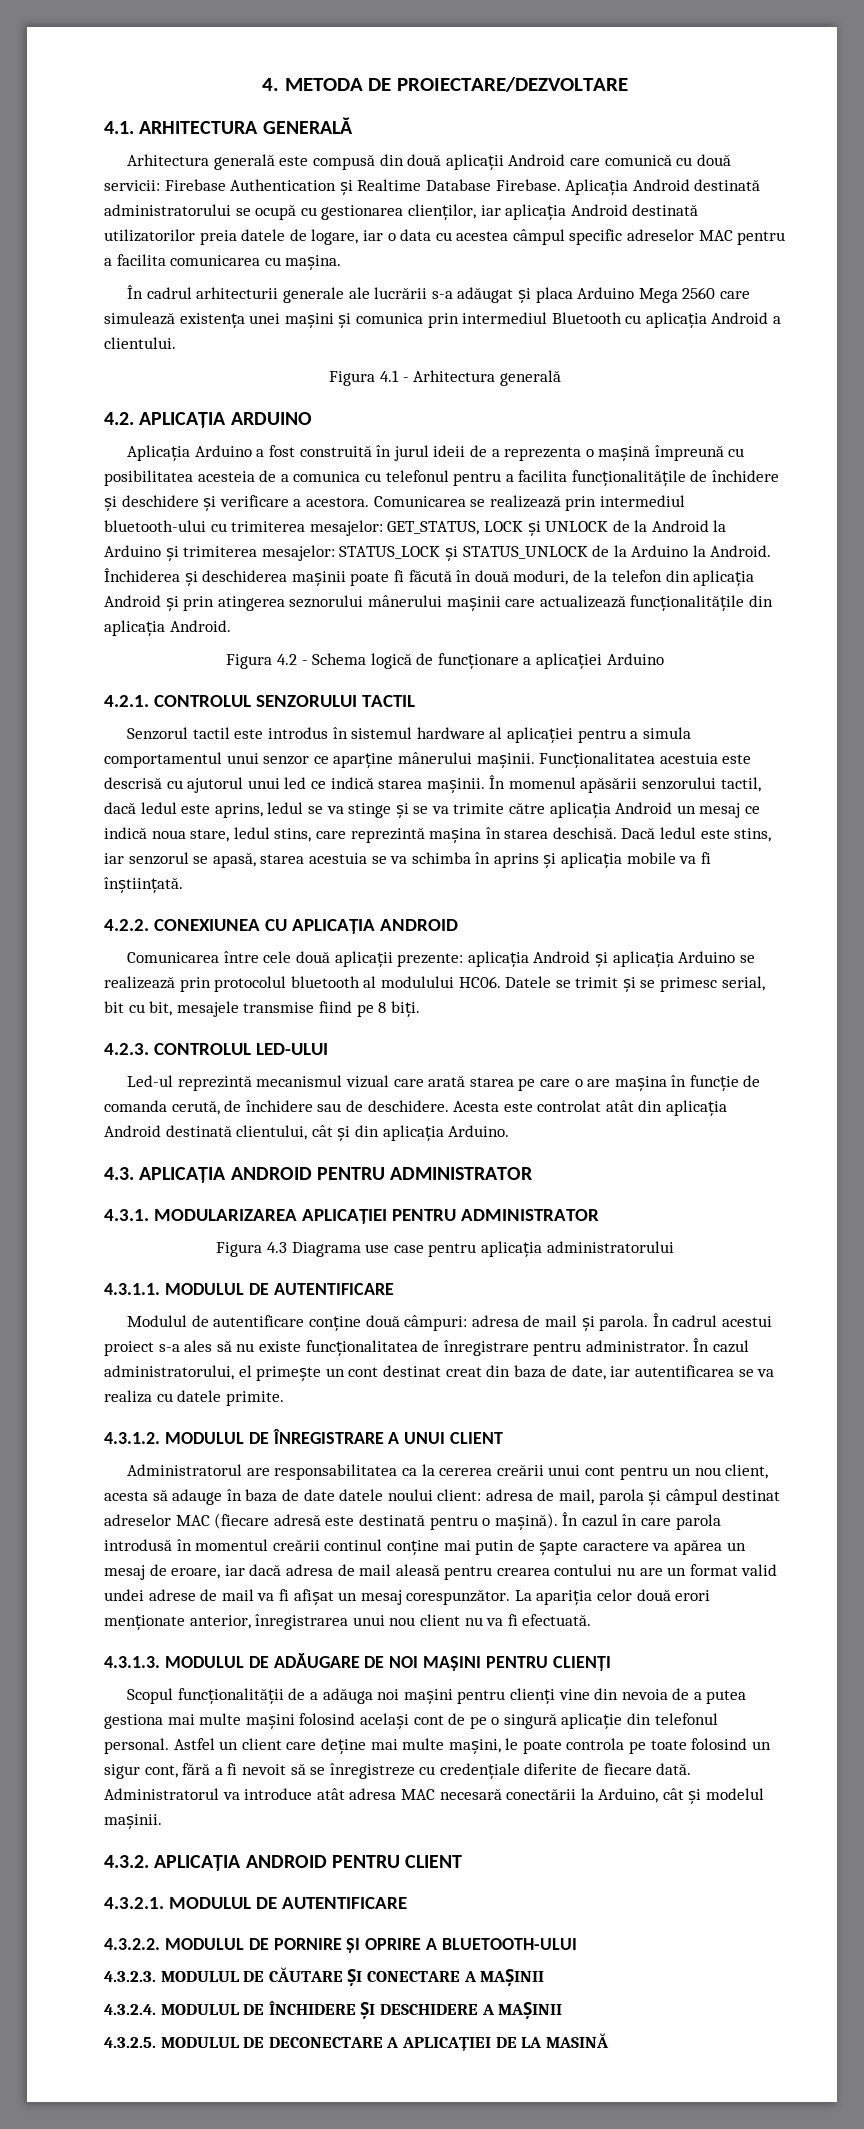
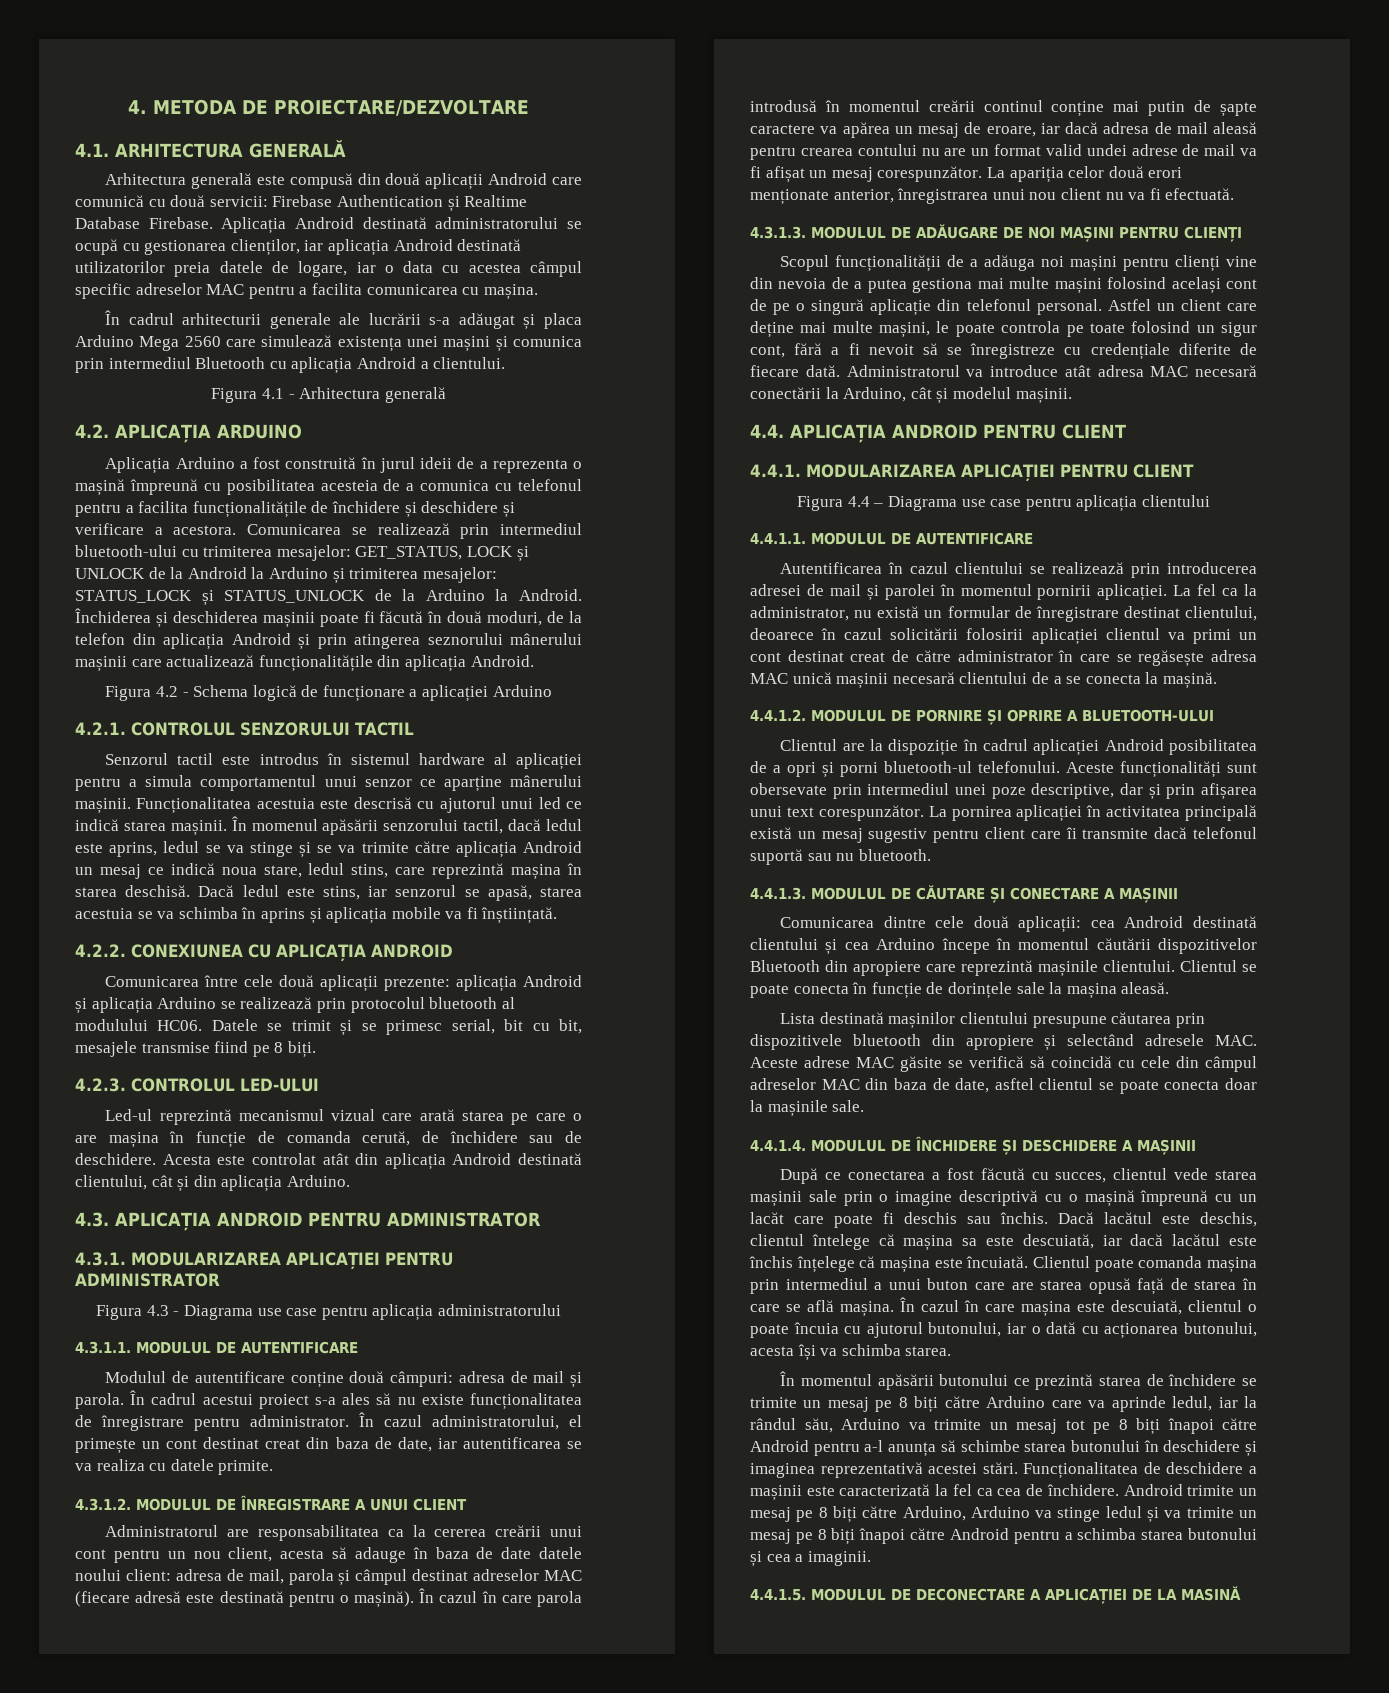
- Figura 4.3 Diagrama use case pentru aplicația administratorului
+ Figura 4.3 - Diagrama use case pentru aplicația administratorului
- 4.3.2. APLICAȚIA ANDROID PENTRU CLIENT
+ 4.4. APLICAȚIA ANDROID PENTRU CLIENT
- 4.3.2.1. MODULUL DE AUTENTIFICARE
- 4.3.2.2. MODULUL DE PORNIRE ȘI OPRIRE A BLUETOOTH-ULUI
+ 4.4.1. MODULARIZAREA APLICAȚIEI PENTRU CLIENT
+ Figura 4.4 – Diagrama use case pentru aplicația clientului
+ 4.4.1.1. MODULUL DE AUTENTIFICARE
+ Autentificarea în cazul clientului se realizează prin introducerea adresei de mail și parolei în momentul pornirii aplicației. La fel ca la administrator, nu există un formular de înregistrare destinat clientului, deoarece în cazul solicitării folosirii aplicației clientul va primi un cont destinat creat de către administrator în care se regăsește adresa MAC unică mașinii necesară clientului de a se conecta la mașină.
+ 4.4.1.2. MODULUL DE PORNIRE ȘI OPRIRE A BLUETOOTH-ULUI
- 4.3.2.3. MODULUL DE CĂUTARE ȘI CONECTARE A MAȘINII
+ Clientul are la dispoziție în cadrul aplicației Android posibilitatea de a opri și porni bluetooth-ul telefonului. Aceste funcționalități sunt obersevate prin intermediul unei poze descriptive, dar și prin afișarea unui text corespunzător. La pornirea aplicației în activitatea principală există un mesaj sugestiv pentru client care îi transmite dacă telefonul suportă sau nu bluetooth.
+ 4.4.1.3. MODULUL DE CĂUTARE ȘI CONECTARE A MAȘINII
- 4.3.2.4. MODULUL DE ÎNCHIDERE ȘI DESCHIDERE A MAȘINII
+ Comunicarea dintre cele două aplicații: cea Android destinată clientului și cea Arduino începe în momentul căutării dispozitivelor Bluetooth din apropiere care reprezintă mașinile clientului. Clientul se poate conecta în funcție de dorințele sale la mașina aleasă.
+ Lista destinată mașinilor clientului presupune căutarea prin dispozitivele bluetooth din apropiere și selectând adresele MAC. Aceste adrese MAC găsite se verifică să coincidă cu cele din câmpul adreselor MAC din baza de date, asftel clientul se poate conecta doar la mașinile sale.
+ 4.4.1.4. MODULUL DE ÎNCHIDERE ȘI DESCHIDERE A MAȘINII
- 4.3.2.5. MODULUL DE DECONECTARE A APLICAȚIEI DE LA MASINĂ
+ După ce conectarea a fost făcută cu succes, clientul vede starea mașinii sale prin o imagine descriptivă cu o mașină împreună cu un lacăt care poate fi deschis sau închis. Dacă lacătul este deschis, clientul întelege că mașina sa este descuiată, iar dacă lacătul este închis înțelege că mașina este încuiată. Clientul poate comanda mașina prin intermediul a unui buton care are starea opusă față de starea în care se află mașina. În cazul în care mașina este descuiată, clientul o poate încuia cu ajutorul butonului, iar o dată cu acționarea butonului, acesta își va schimba starea.
+ În momentul apăsării butonului ce prezintă starea de închidere se trimite un mesaj pe 8 biți către Arduino care va aprinde ledul, iar la rândul său, Arduino va trimite un mesaj tot pe 8 biți înapoi către Android pentru a-l anunța să schimbe starea butonului în deschidere și imaginea reprezentativă acestei stări. Funcționalitatea de deschidere a mașinii este caracterizată la fel ca cea de închidere. Android trimite un mesaj pe 8 biți către Arduino, Arduino va stinge ledul și va trimite un mesaj pe 8 biți înapoi către Android pentru a schimba starea butonului și cea a imaginii.
+ 4.4.1.5. MODULUL DE DECONECTARE A APLICAȚIEI DE LA MASINĂ

